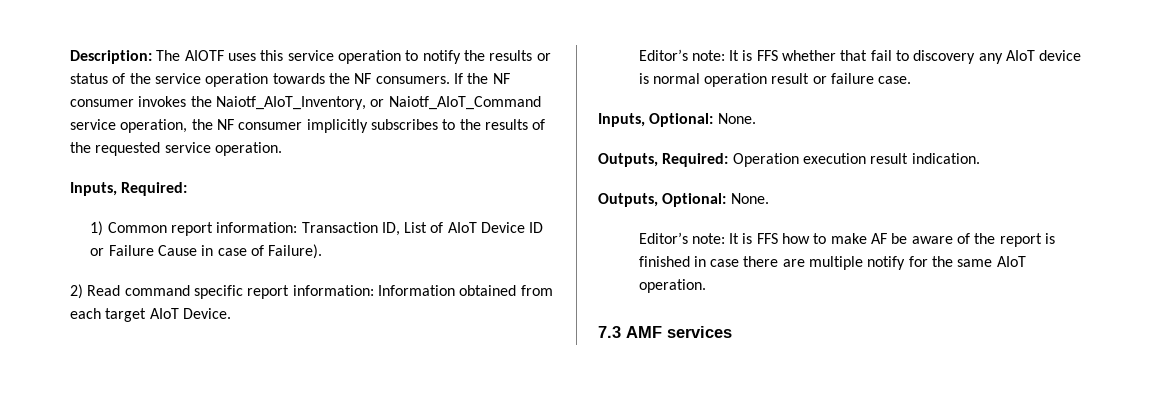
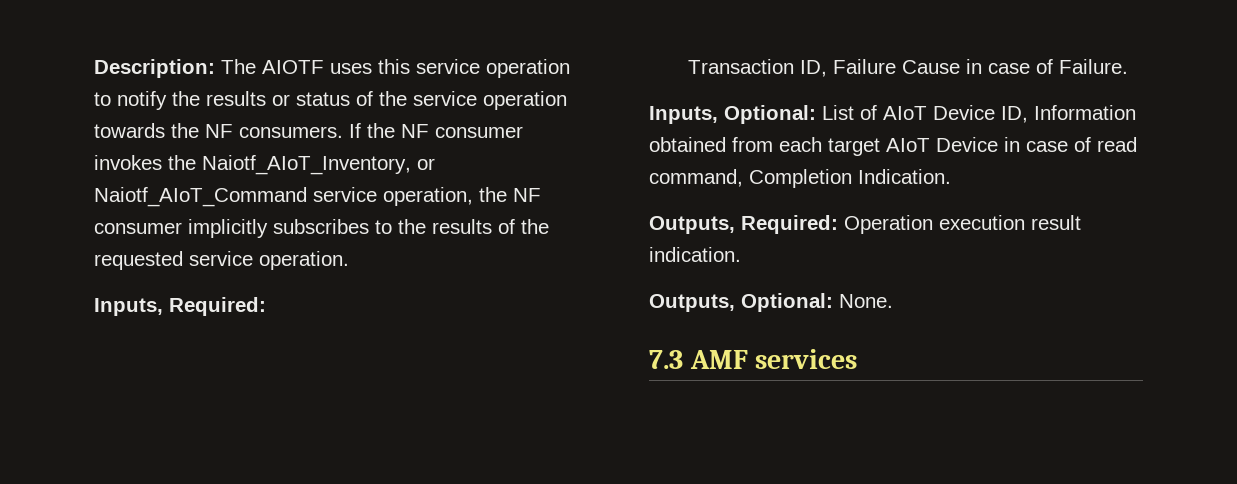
- 1) Common report information: Transaction ID, List of AIoT Device ID or Failure Cause in case of Failure).
- 2) Read command specific report information: Information obtained from each target AIoT Device.
- Editor’s note: It is FFS whether that fail to discovery any AIoT device is normal operation result or failure case.
- Inputs, Optional: None.
+ Transaction ID, Failure Cause in case of Failure.
+ Inputs, Optional: List of AIoT Device ID, Information obtained from each target AIoT Device in case of read command, Completion Indication.
- Editor’s note: It is FFS how to make AF be aware of the report is finished in case there are multiple notify for the same AIoT operation.

